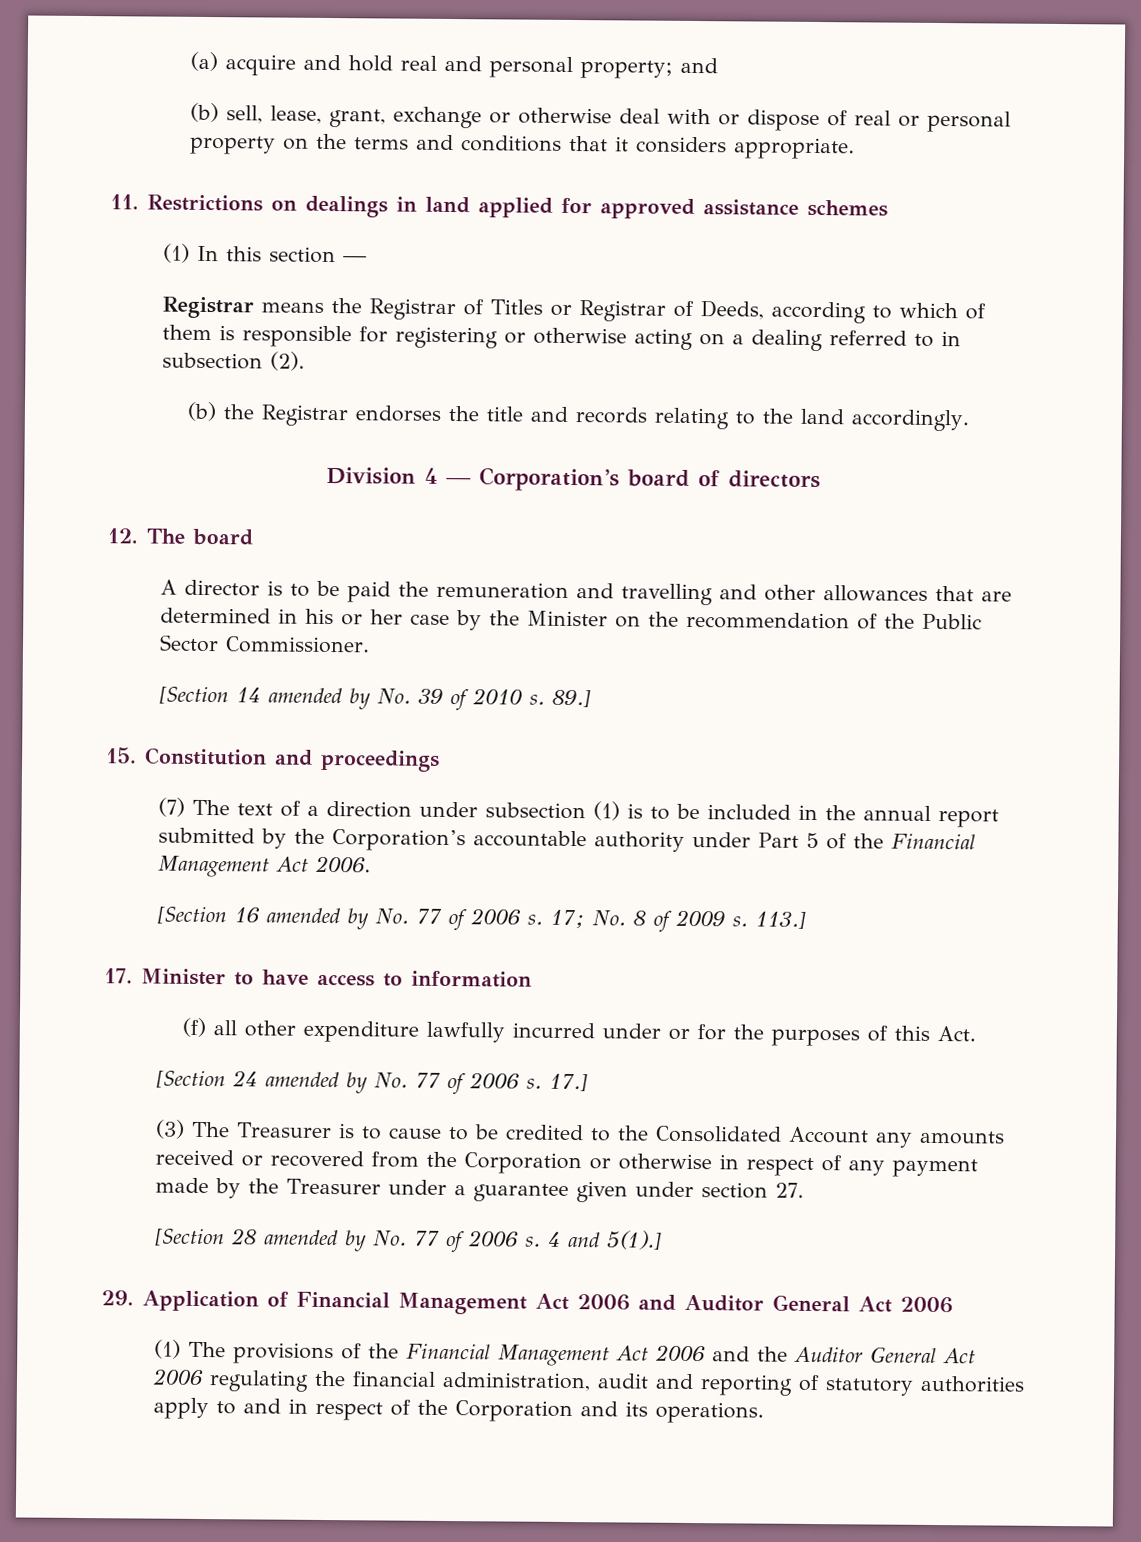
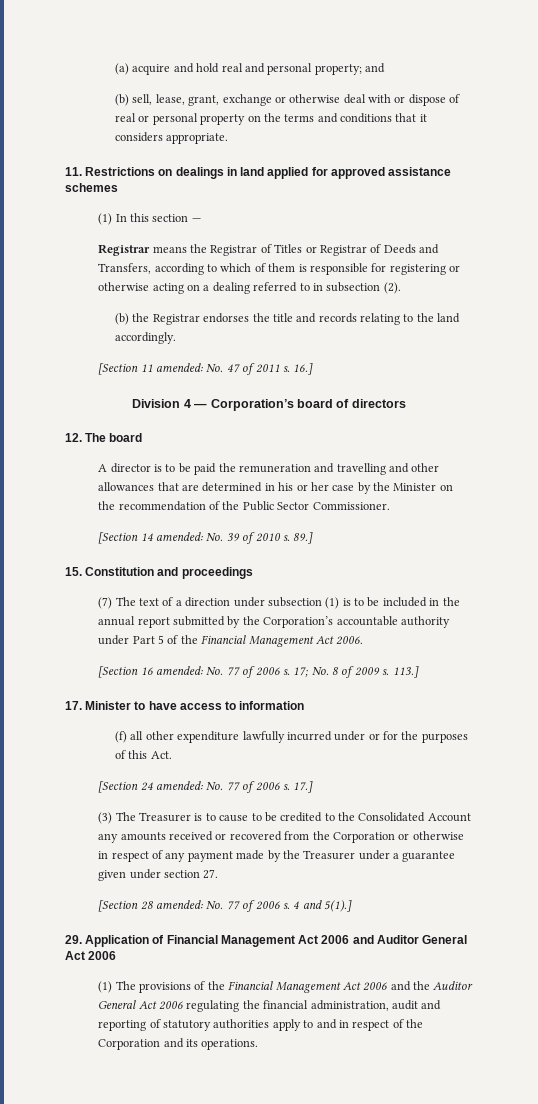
- Registrar means the Registrar of Titles or Registrar of Deeds, according to which of them is responsible for registering or otherwise acting on a dealing referred to in subsection (2).
+ Registrar means the Registrar of Titles or Registrar of Deeds and Transfers, according to which of them is responsible for registering or otherwise acting on a dealing referred to in subsection (2).
+ [Section 11 amended: No. 47 of 2011 s. 16.]
- [Section 14 amended by No. 39 of 2010 s.
+ [Section 14 amended: No. 39 of 2010 s.
- [Section 16 amended by No. 77 of 2006 s.
+ [Section 16 amended: No. 77 of 2006 s.
- [Section 24 amended by No. 77 of 2006 s.
+ [Section 24 amended: No. 77 of 2006 s.
- [Section 28 amended by No. 77 of 2006 s.
+ [Section 28 amended: No. 77 of 2006 s.

